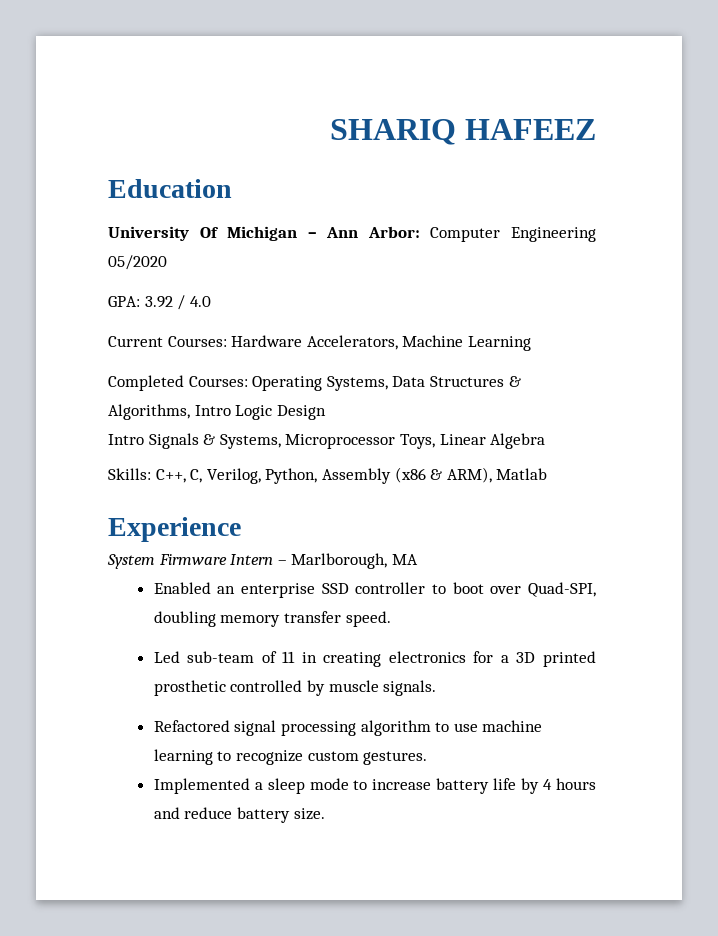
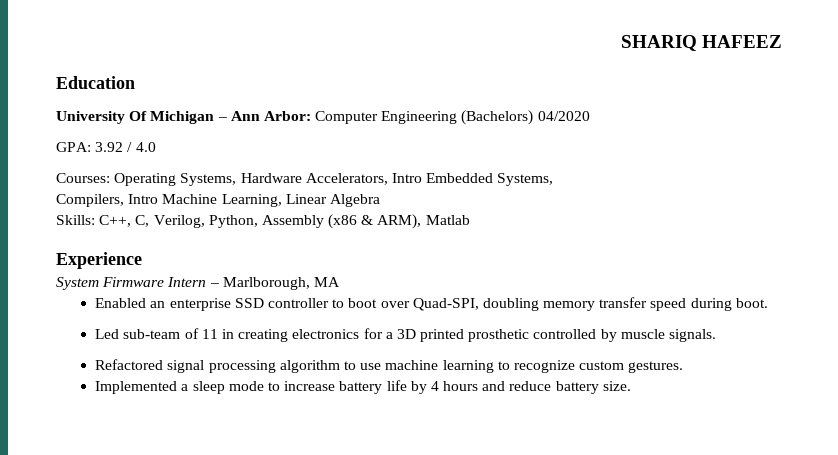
- University Of Michigan – Ann Arbor: Computer Engineering 05/2020
+ University Of Michigan – Ann Arbor: Computer Engineering (Bachelors) 04/2020
- Current Courses: Hardware Accelerators, Machine Learning
- Completed Courses: Operating Systems, Data Structures & Algorithms, Intro Logic Design
- Intro Signals & Systems, Microprocessor Toys, Linear Algebra
+ Courses: Operating Systems, Hardware Accelerators, Intro Embedded Systems,
+ Compilers, Intro Machine Learning, Linear Algebra
- Enabled an enterprise SSD controller to boot over Quad-SPI, doubling memory transfer speed.
+ Enabled an enterprise SSD controller to boot over Quad-SPI, doubling memory transfer speed during boot.

